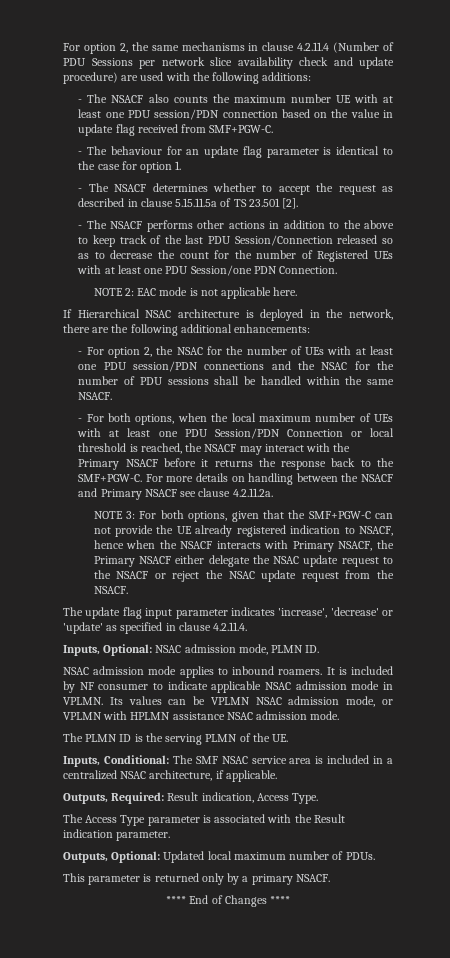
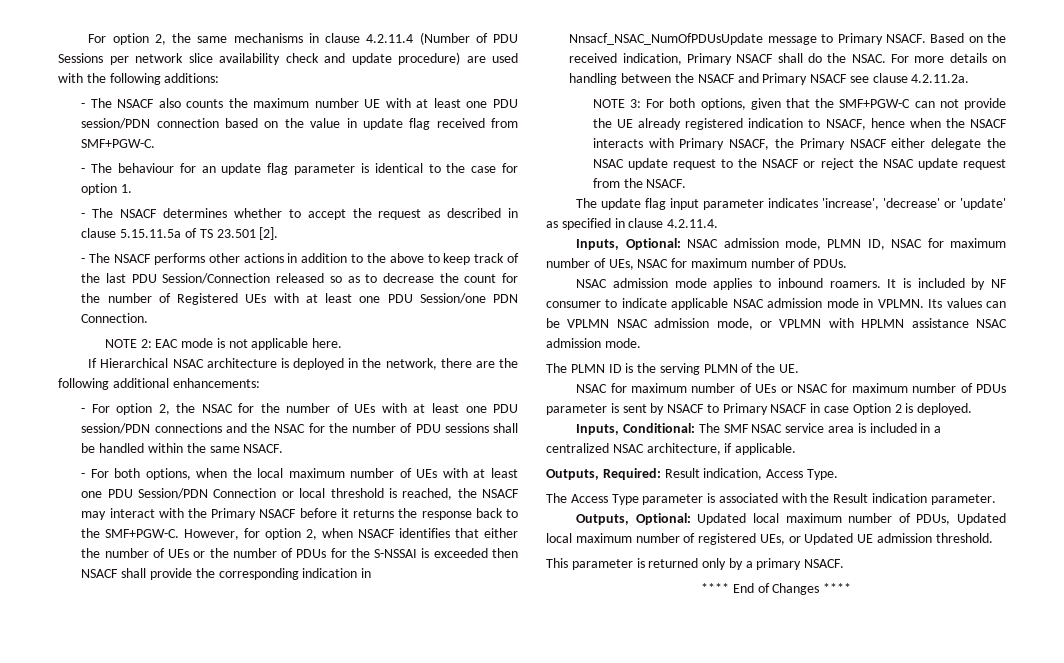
+ However, for option 2, when NSACF identifies that either the number of UEs or the number of PDUs for the S-NSSAI is exceeded then NSACF shall provide the corresponding indication in Nnsacf_NSAC_NumOfPDUsUpdate message to Primary NSACF. Based on the received indication, Primary NSACF shall do the NSAC.
- Inputs, Optional: NSAC admission mode, PLMN ID.
+ Inputs, Optional: NSAC admission mode, PLMN ID, NSAC for maximum number of UEs, NSAC for maximum number of PDUs.
+ NSAC for maximum number of UEs or NSAC for maximum number of PDUs parameter is sent by NSACF to Primary NSACF in case Option 2 is deployed.
- Outputs, Optional: Updated local maximum number of PDUs.
+ Outputs, Optional: Updated local maximum number of PDUs, Updated local maximum number of registered UEs, or Updated UE admission threshold.

